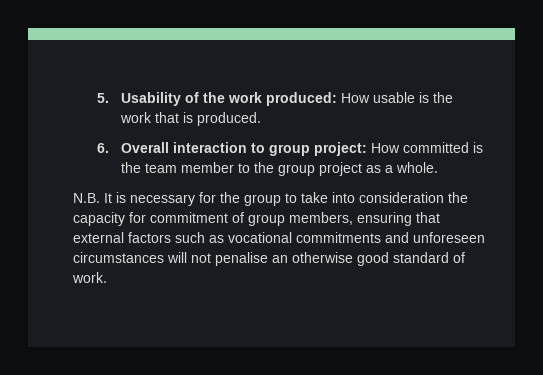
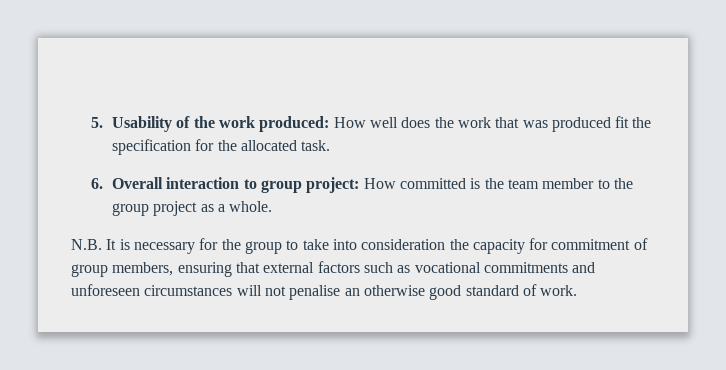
- 5. Usability of the work produced: How usable is the work that is produced.
+ 5. Usability of the work produced: How well does the work that was produced fit the specification for the allocated task.

